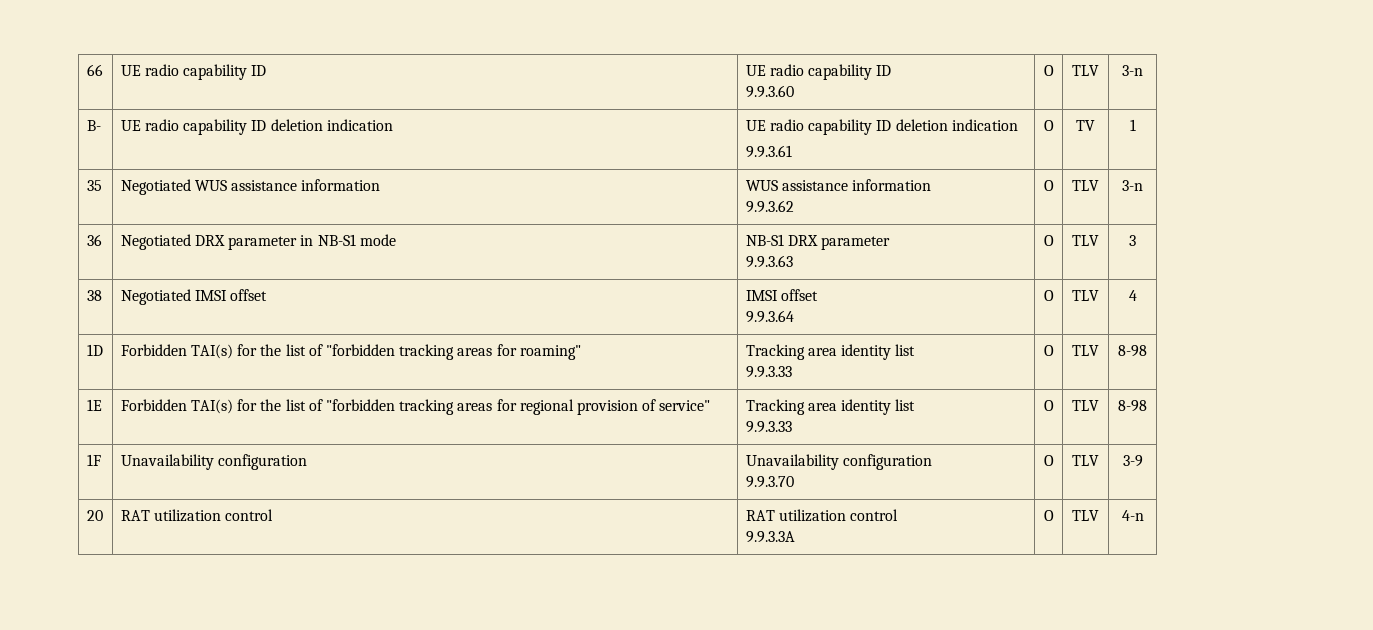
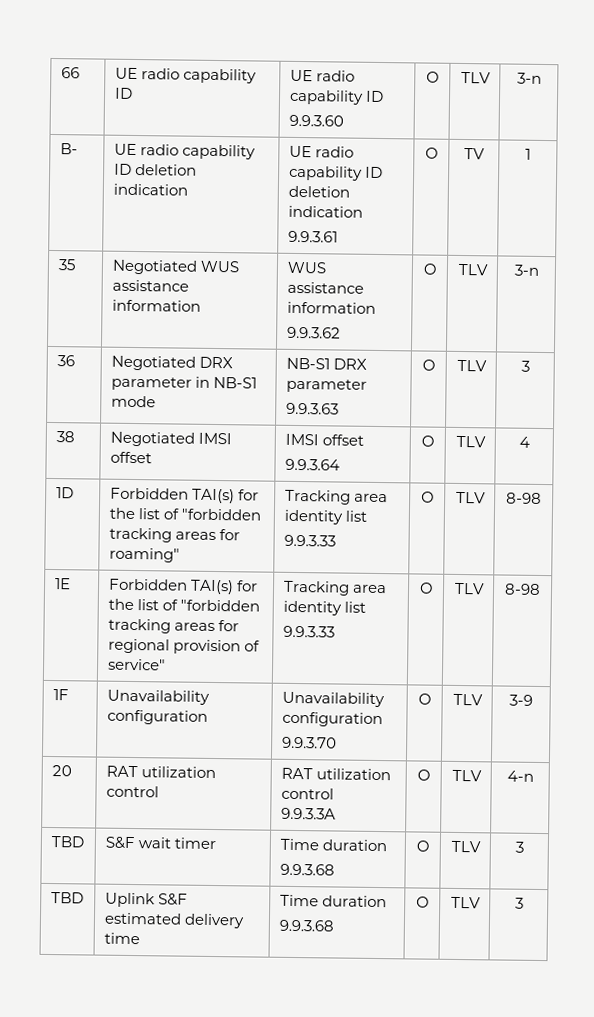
+ TBD | S&F wait timer | Time duration
+ 9.9.3.68 | O | TLV | 3
+ TBD | Uplink S&F estimated delivery time | Time duration
+ 9.9.3.68 | O | TLV | 3

